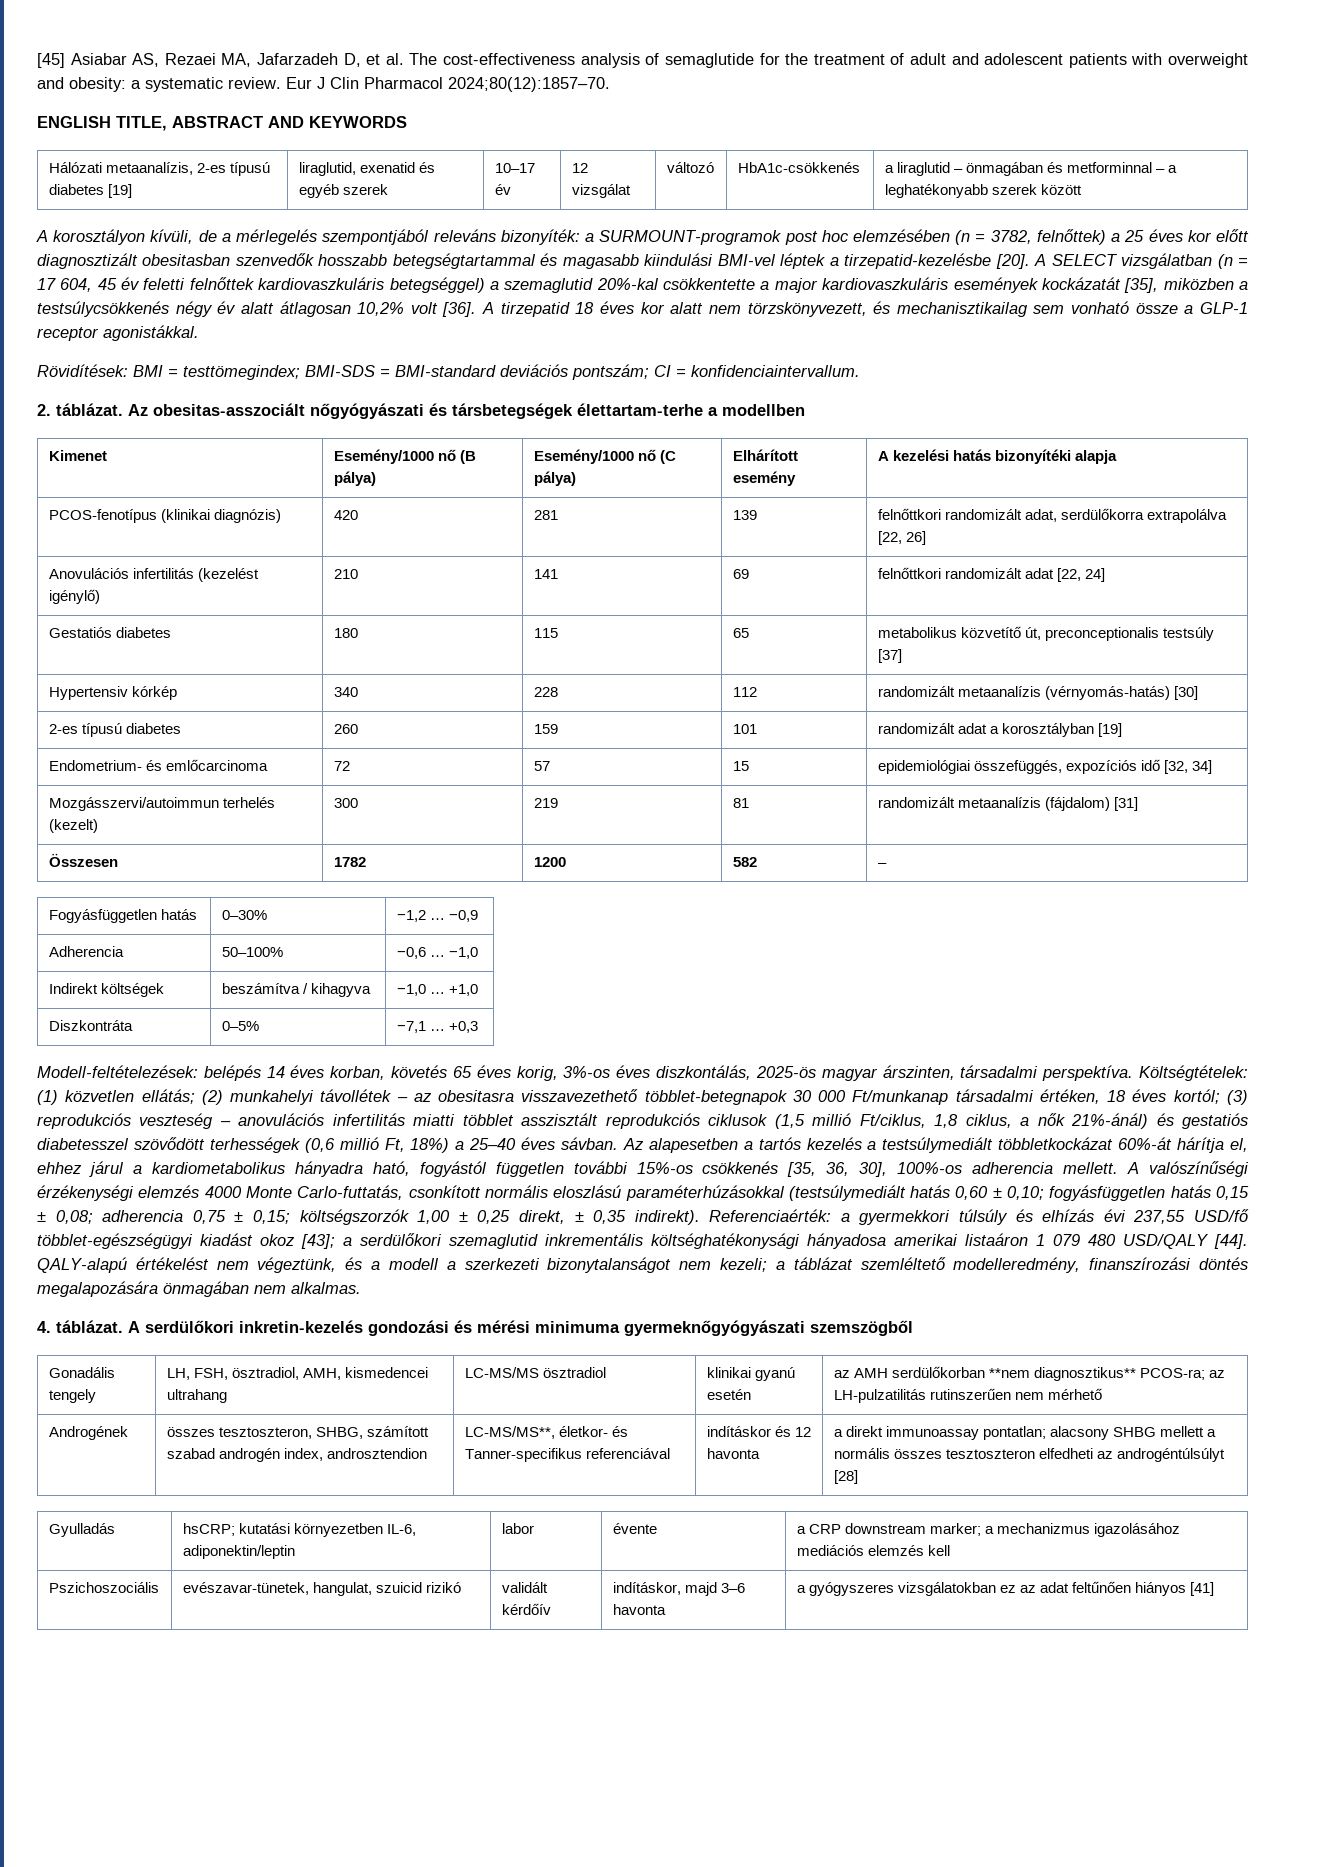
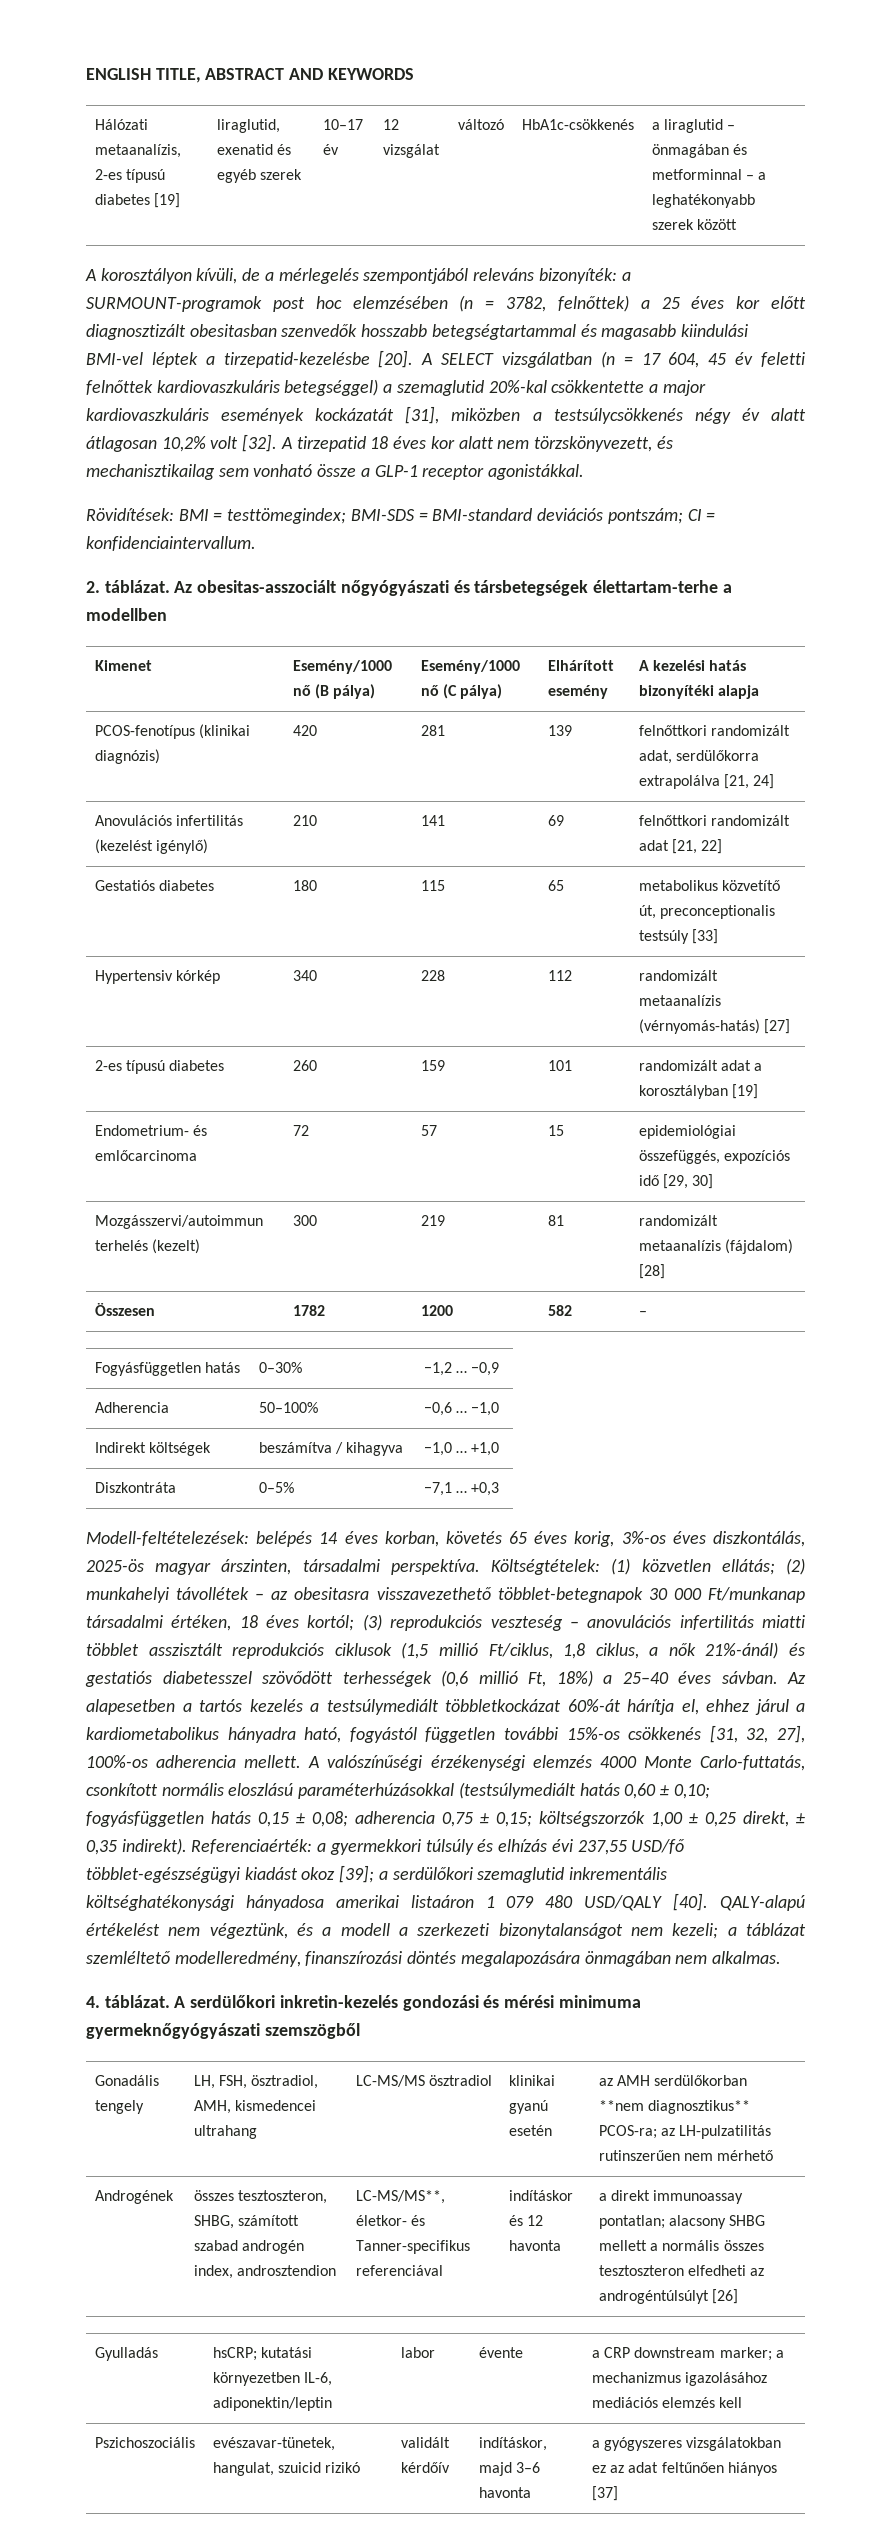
- [45] Asiabar AS, Rezaei MA, Jafarzadeh D, et al. The cost-effectiveness analysis of semaglutide for the treatment of adult and adolescent patients with overweight and obesity: a systematic review. Eur J Clin Pharmacol 2024;80(12):1857–70.
- A SELECT vizsgálatban (n = 17 604, 45 év feletti felnőttek kardiovaszkuláris betegséggel) a szemaglutid 20%-kal csökkentette a major kardiovaszkuláris események kockázatát [35], miközben a testsúlycsökkenés négy év alatt átlagosan 10,2% volt [36].
+ A SELECT vizsgálatban (n = 17 604, 45 év feletti felnőttek kardiovaszkuláris betegséggel) a szemaglutid 20%-kal csökkentette a major kardiovaszkuláris események kockázatát [31], miközben a testsúlycsökkenés négy év alatt átlagosan 10,2% volt [32].
- PCOS-fenotípus (klinikai diagnózis) | 420 | 281 | 139 | felnőttkori randomizált adat, serdülőkorra extrapolálva [22, 26]
+ PCOS-fenotípus (klinikai diagnózis) | 420 | 281 | 139 | felnőttkori randomizált adat, serdülőkorra extrapolálva [21, 24]
- Anovulációs infertilitás (kezelést igénylő) | 210 | 141 | 69 | felnőttkori randomizált adat [22, 24]
+ Anovulációs infertilitás (kezelést igénylő) | 210 | 141 | 69 | felnőttkori randomizált adat [21, 22]
- Gestatiós diabetes | 180 | 115 | 65 | metabolikus közvetítő út, preconceptionalis testsúly [37]
+ Gestatiós diabetes | 180 | 115 | 65 | metabolikus közvetítő út, preconceptionalis testsúly [33]
- Hypertensiv kórkép | 340 | 228 | 112 | randomizált metaanalízis (vérnyomás-hatás) [30]
+ Hypertensiv kórkép | 340 | 228 | 112 | randomizált metaanalízis (vérnyomás-hatás) [27]
- Endometrium- és emlőcarcinoma | 72 | 57 | 15 | epidemiológiai összefüggés, expozíciós idő [32, 34]
+ Endometrium- és emlőcarcinoma | 72 | 57 | 15 | epidemiológiai összefüggés, expozíciós idő [29, 30]
- Mozgásszervi/autoimmun terhelés (kezelt) | 300 | 219 | 81 | randomizált metaanalízis (fájdalom) [31]
+ Mozgásszervi/autoimmun terhelés (kezelt) | 300 | 219 | 81 | randomizált metaanalízis (fájdalom) [28]
- Az alapesetben a tartós kezelés a testsúlymediált többletkockázat 60%-át hárítja el, ehhez járul a kardiometabolikus hányadra ható, fogyástól független további 15%-os csökkenés [35, 36, 30], 100%-os adherencia mellett.
+ Az alapesetben a tartós kezelés a testsúlymediált többletkockázat 60%-át hárítja el, ehhez járul a kardiometabolikus hányadra ható, fogyástól független további 15%-os csökkenés [31, 32, 27], 100%-os adherencia mellett.
- Referenciaérték: a gyermekkori túlsúly és elhízás évi 237,55 USD/fő többlet-egészségügyi kiadást okoz [43]; a serdülőkori szemaglutid inkrementális költséghatékonysági hányadosa amerikai listaáron 1 079 480 USD/QALY [44].
+ Referenciaérték: a gyermekkori túlsúly és elhízás évi 237,55 USD/fő többlet-egészségügyi kiadást okoz [39]; a serdülőkori szemaglutid inkrementális költséghatékonysági hányadosa amerikai listaáron 1 079 480 USD/QALY [40].
- Androgének | összes tesztoszteron, SHBG, számított szabad androgén index, androsztendion | LC-MS/MS**, életkor- és Tanner-specifikus referenciával | indításkor és 12 havonta | a direkt immunoassay pontatlan; alacsony SHBG mellett a normális összes tesztoszteron elfedheti az androgéntúlsúlyt [28]
+ Androgének | összes tesztoszteron, SHBG, számított szabad androgén index, androsztendion | LC-MS/MS**, életkor- és Tanner-specifikus referenciával | indításkor és 12 havonta | a direkt immunoassay pontatlan; alacsony SHBG mellett a normális összes tesztoszteron elfedheti az androgéntúlsúlyt [26]
- Pszichoszociális | evészavar-tünetek, hangulat, szuicid rizikó | validált kérdőív | indításkor, majd 3–6 havonta | a gyógyszeres vizsgálatokban ez az adat feltűnően hiányos [41]
+ Pszichoszociális | evészavar-tünetek, hangulat, szuicid rizikó | validált kérdőív | indításkor, majd 3–6 havonta | a gyógyszeres vizsgálatokban ez az adat feltűnően hiányos [37]

